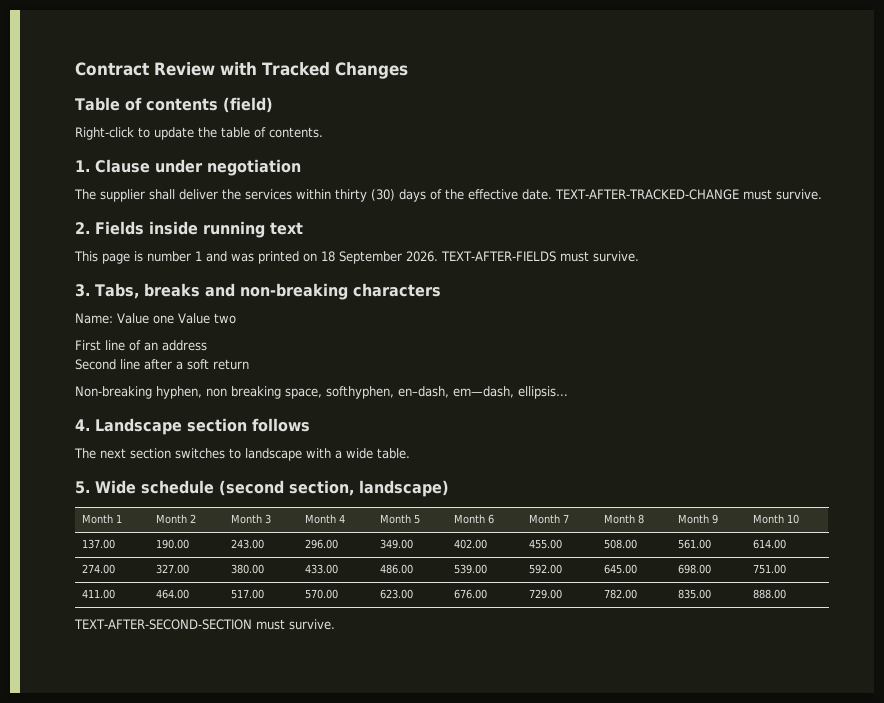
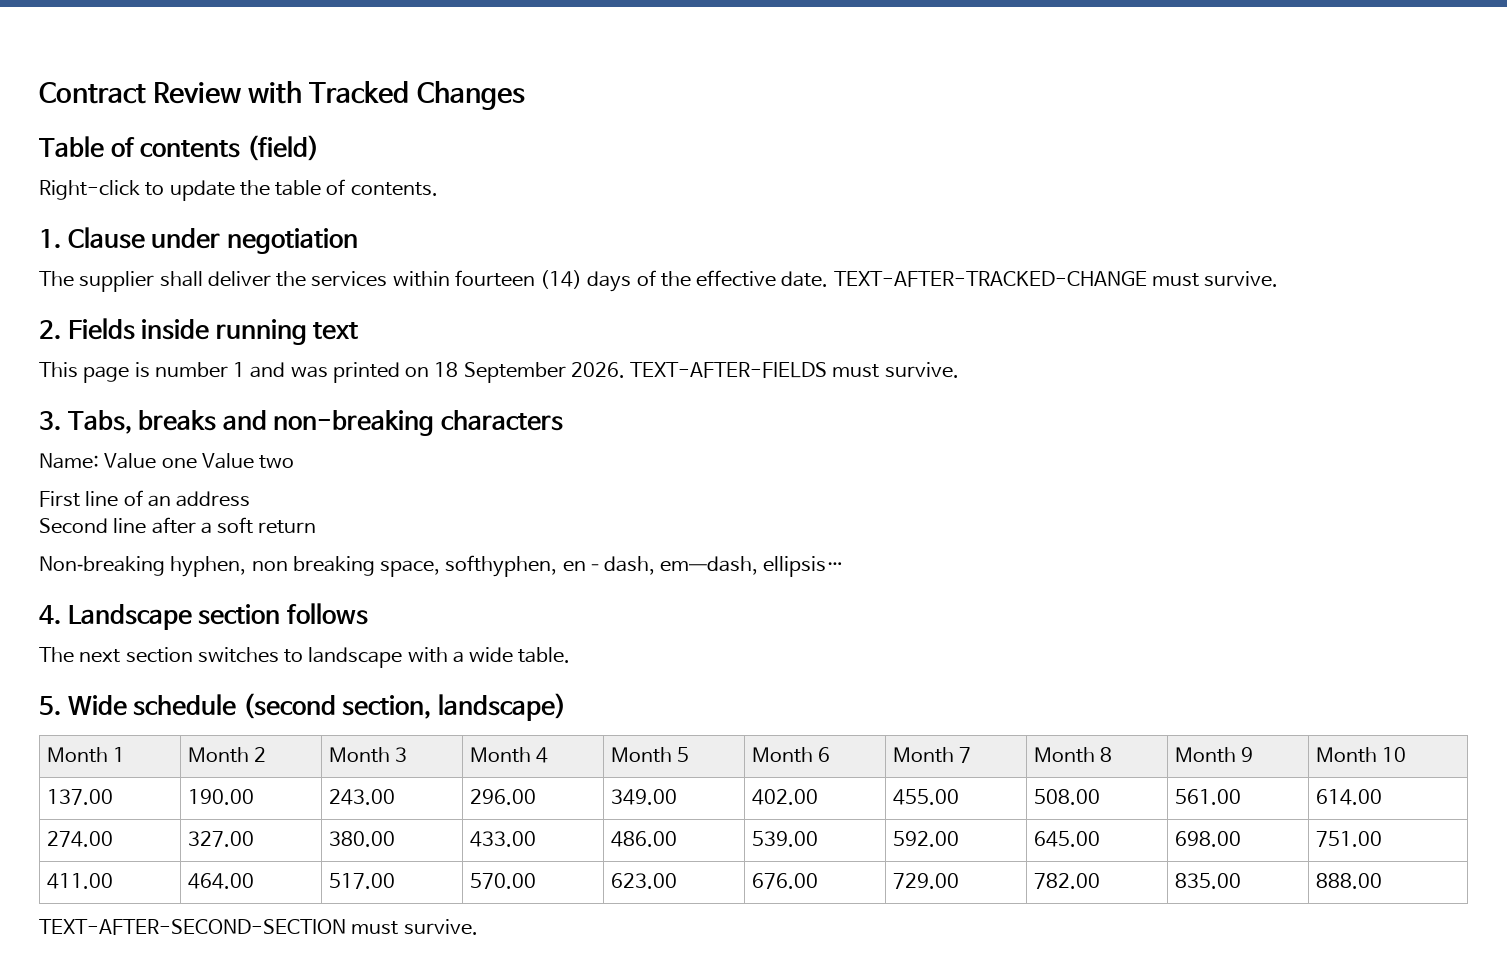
- The supplier shall deliver the services within thirty (30) days of the effective date.
+ The supplier shall deliver the services within fourteen (14) days of the effective date.

